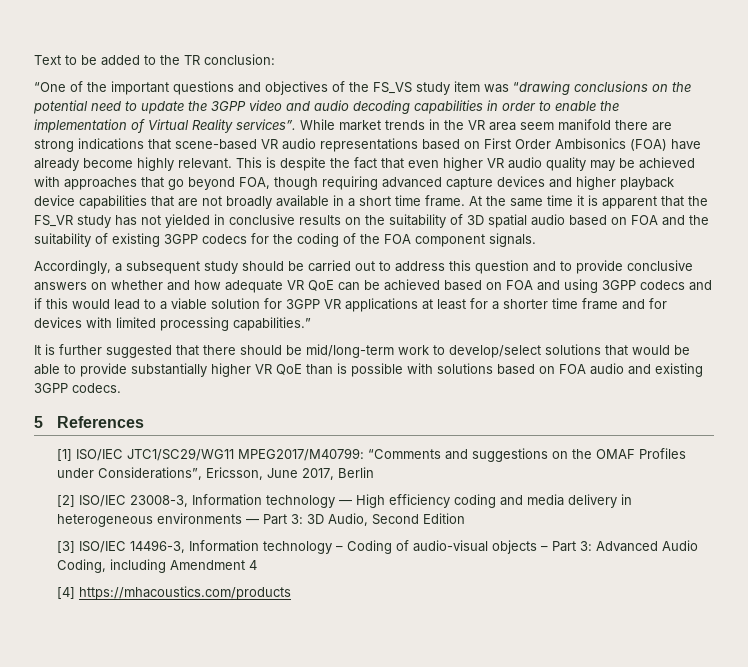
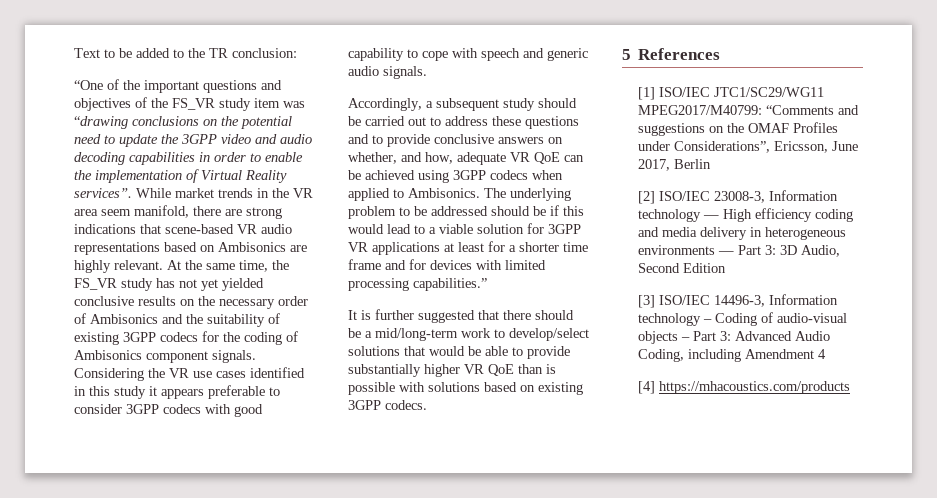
- “One of the important questions and objectives of the FS_VS study item was “drawing conclusions on the potential need to update the 3GPP video and audio decoding capabilities in order to enable the implementation of Virtual Reality services”.
+ “One of the important questions and objectives of the FS_VR study item was “drawing conclusions on the potential need to update the 3GPP video and audio decoding capabilities in order to enable the implementation of Virtual Reality services”.
- While market trends in the VR area seem manifold there are strong indications that scene-based VR audio representations based on First Order Ambisonics (FOA) have already become highly relevant. This is despite the fact that even higher VR audio quality may be achieved with approaches that go beyond FOA, though requiring advanced capture devices and higher playback device capabilities that are not broadly available in a short time frame. At the same time it is apparent that the FS_VR study has not yielded in conclusive results on the suitability of 3D spatial audio based on FOA and the suitability of existing 3GPP codecs for the coding of the FOA component signals.
+ While market trends in the VR area seem manifold, there are strong indications that scene-based VR audio representations based on Ambisonics are highly relevant. At the same time, the FS_VR study has not yet yielded conclusive results on the necessary order of Ambisonics and the suitability of existing 3GPP codecs for the coding of Ambisonics component signals. Considering the VR use cases identified in this study it appears preferable to consider 3GPP codecs with good capability to cope with speech and generic audio signals.
- Accordingly, a subsequent study should be carried out to address this question and to provide conclusive answers on whether and how adequate VR QoE can be achieved based on FOA and using 3GPP codecs and if this would lead to a viable solution for 3GPP VR applications at least for a shorter time frame and for devices with limited processing capabilities.”
+ Accordingly, a subsequent study should be carried out to address these questions and to provide conclusive answers on whether, and how, adequate VR QoE can be achieved using 3GPP codecs when applied to Ambisonics. The underlying problem to be addressed should be if this would lead to a viable solution for 3GPP VR applications at least for a shorter time frame and for devices with limited processing capabilities.”
- It is further suggested that there should be mid/long-term work to develop/select solutions that would be able to provide substantially higher VR QoE than is possible with solutions based on FOA audio and existing 3GPP codecs.
+ It is further suggested that there should be a mid/long-term work to develop/select solutions that would be able to provide substantially higher VR QoE than is possible with solutions based on existing 3GPP codecs.

